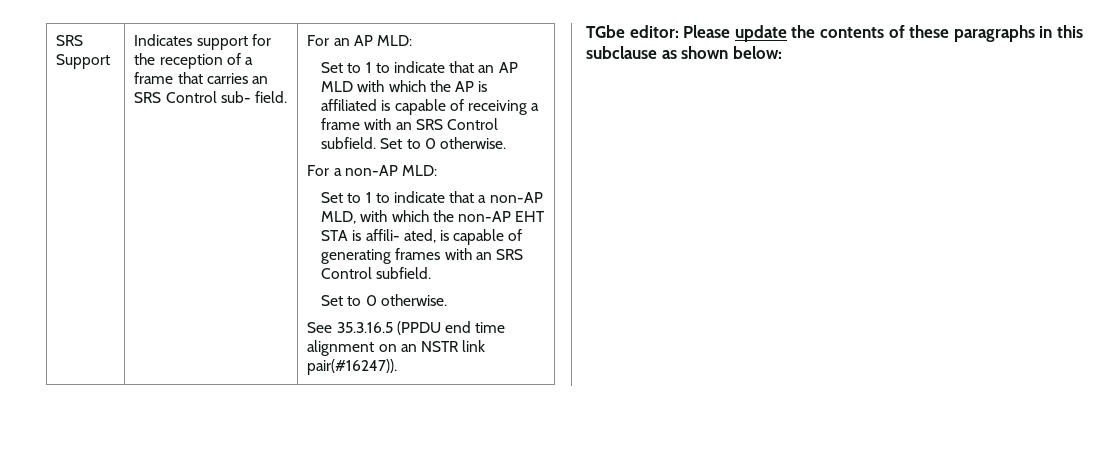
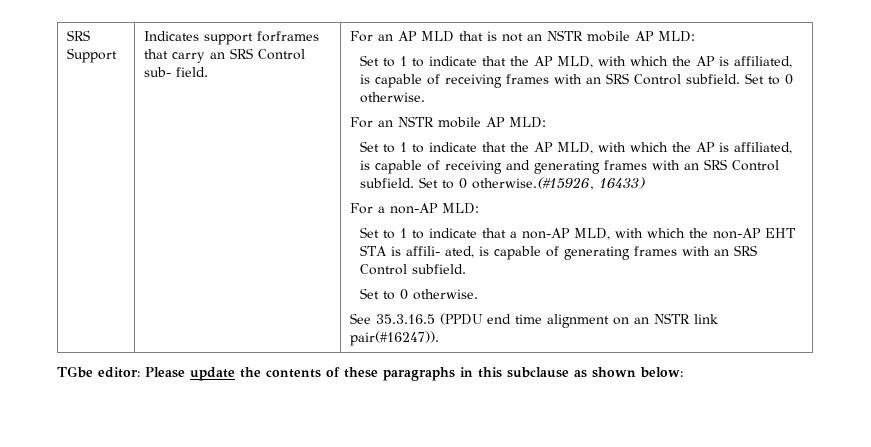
- Indicates support for the reception of a frame that carries an SRS Control sub- field.
+ Indicates support forframes that carry an SRS Control sub- field.
- For an AP MLD:
- Set to 1 to indicate that an AP MLD with which the AP is affiliated is capable of receiving a frame with an SRS Control subfield.
+ For an AP MLD that is not an NSTR mobile AP MLD:
+ Set to 1 to indicate that the AP MLD, with which the AP is affiliated, is capable of receiving frames with an SRS Control subfield.
+ For an NSTR mobile AP MLD:
+ Set to 1 to indicate that the AP MLD, with which the AP is affiliated, is capable of receiving and generating frames with an SRS Control subfield. Set to 0 otherwise.(#15926, 16433)

